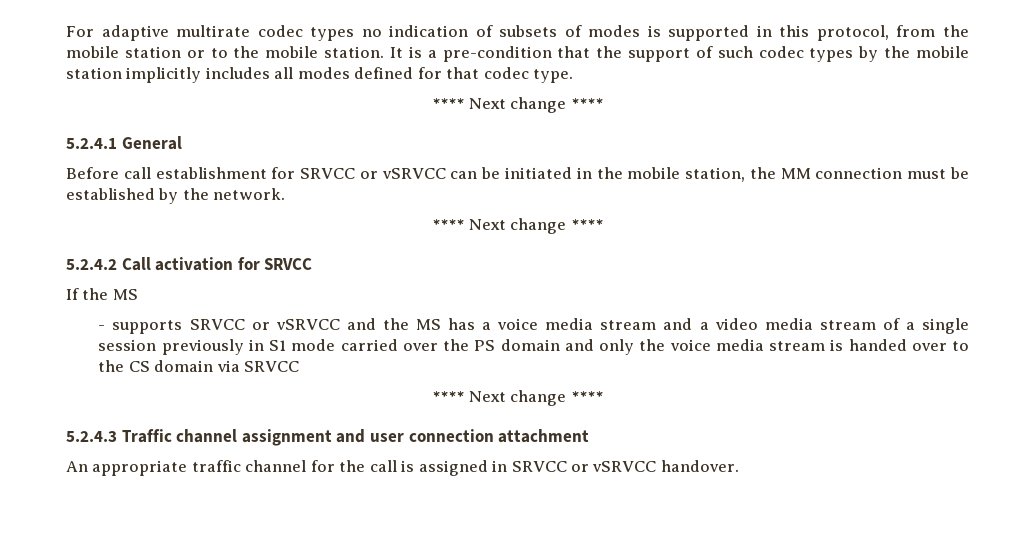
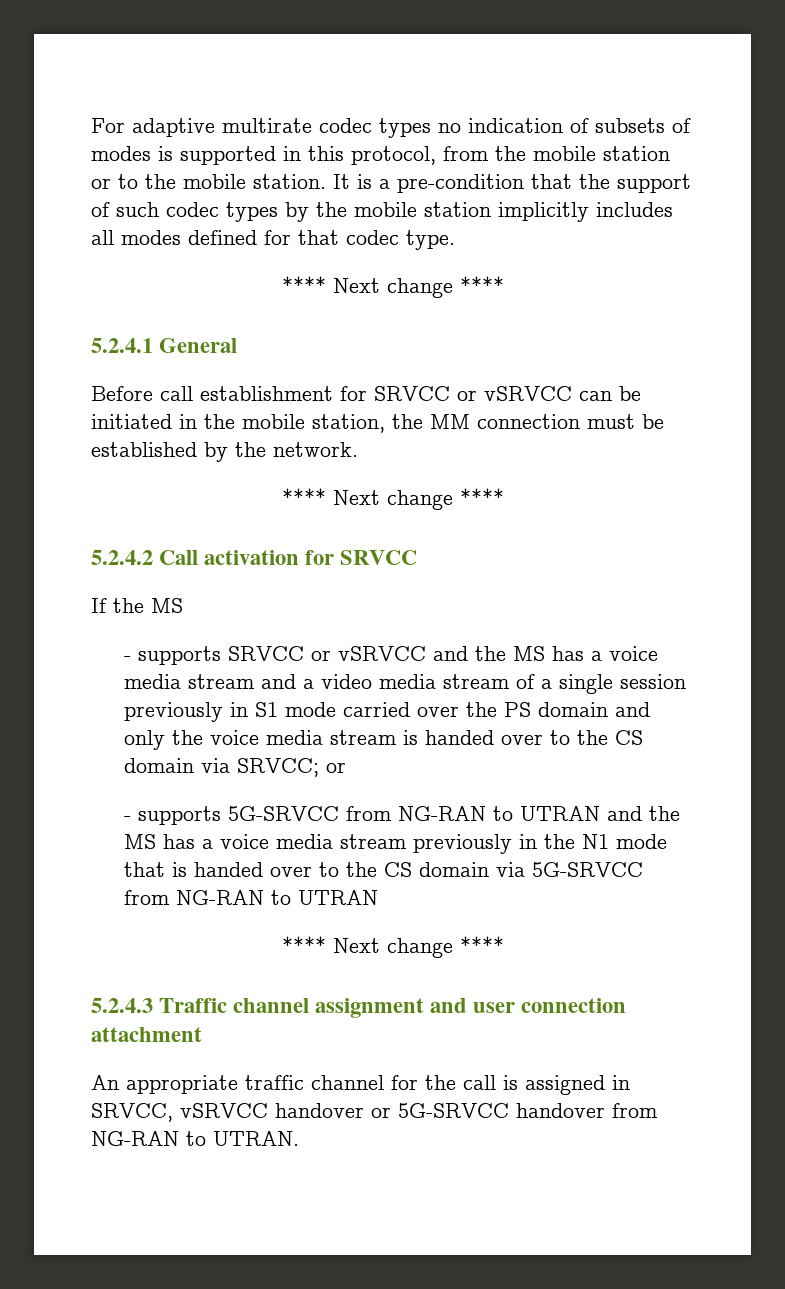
- - supports SRVCC or vSRVCC and the MS has a voice media stream and a video media stream of a single session previously in S1 mode carried over the PS domain and only the voice media stream is handed over to the CS domain via SRVCC
+ - supports SRVCC or vSRVCC and the MS has a voice media stream and a video media stream of a single session previously in S1 mode carried over the PS domain and only the voice media stream is handed over to the CS domain via SRVCC; or
+ - supports 5G-SRVCC from NG-RAN to UTRAN and the MS has a voice media stream previously in the N1 mode that is handed over to the CS domain via 5G-SRVCC from NG-RAN to UTRAN
- An appropriate traffic channel for the call is assigned in SRVCC or vSRVCC handover.
+ An appropriate traffic channel for the call is assigned in SRVCC, vSRVCC handover or 5G-SRVCC handover from NG-RAN to UTRAN.

